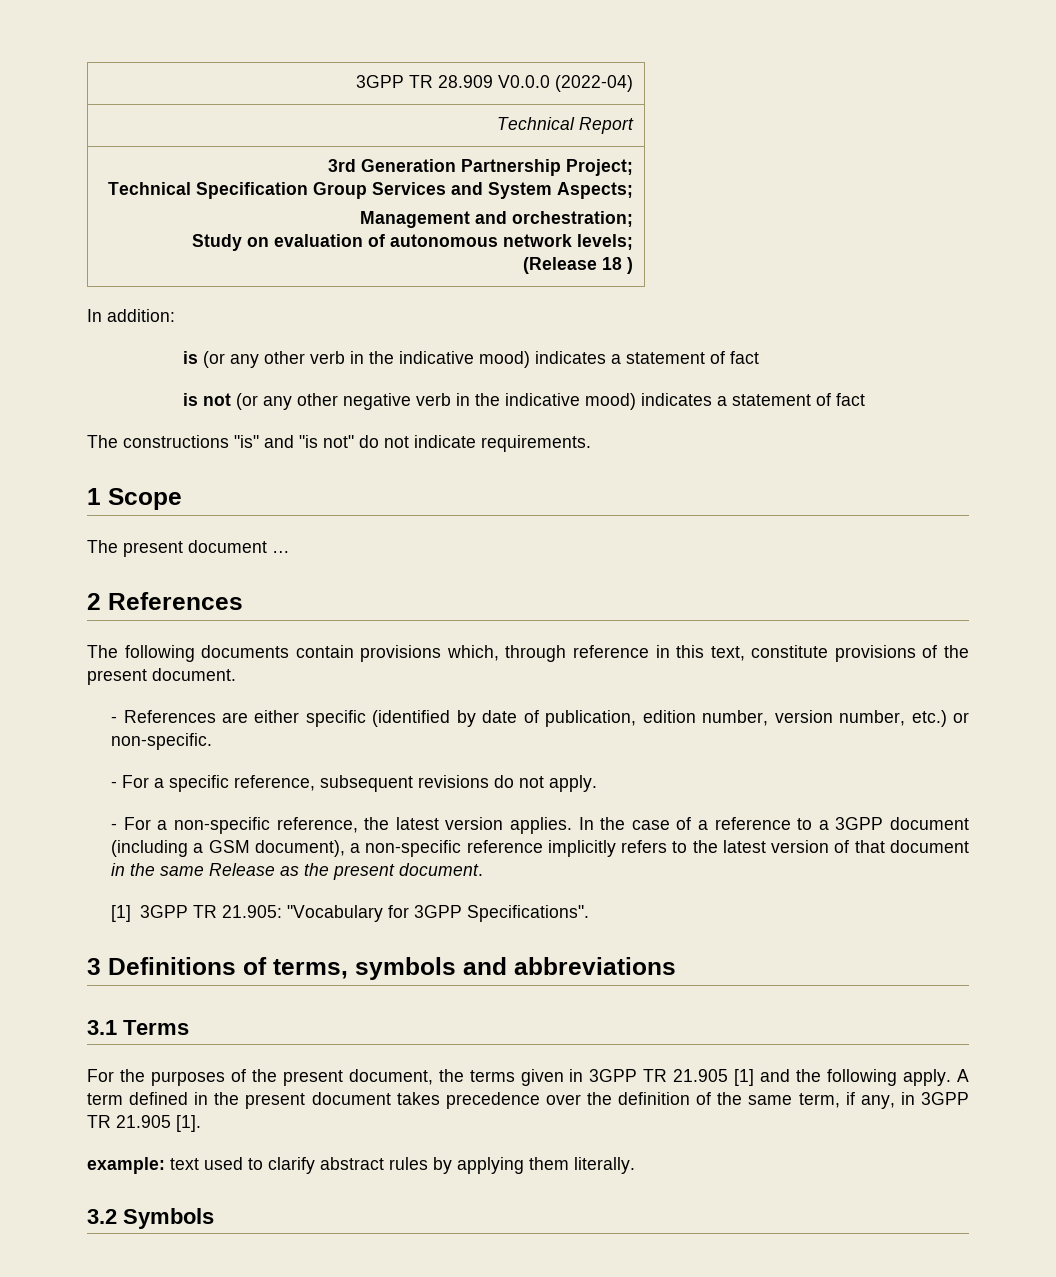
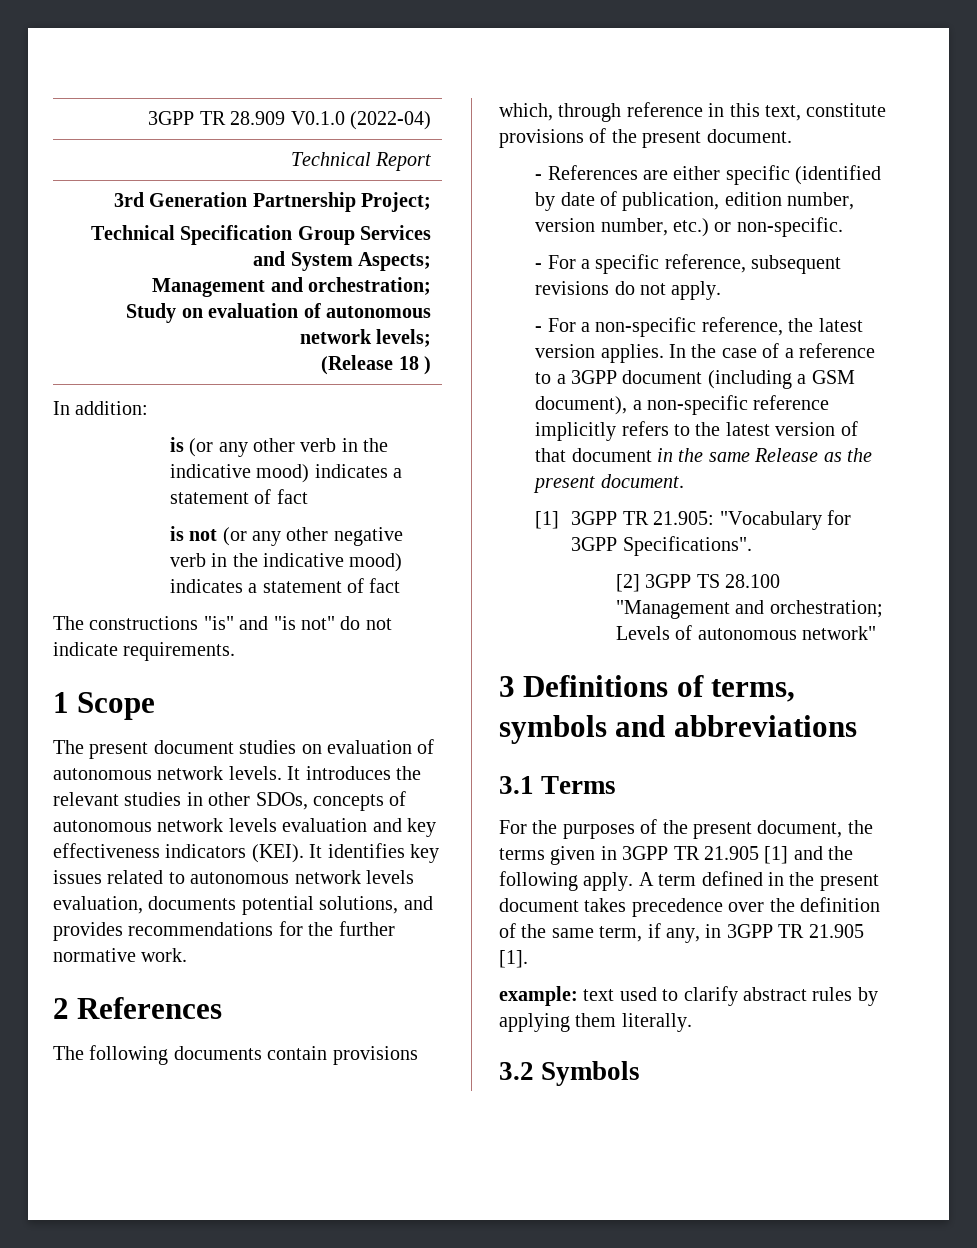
- 3GPP TR 28.909 V0.0.0 (2022-04)
+ 3GPP TR 28.909 V0.1.0 (2022-04)
- The present document …
+ The present document studies on evaluation of autonomous network levels. It introduces the relevant studies in other SDOs, concepts of autonomous network levels evaluation and key effectiveness indicators (KEI). It identifies key issues related to autonomous network levels evaluation, documents potential solutions, and provides recommendations for the further normative work.
+ [2] 3GPP TS 28.100 "Management and orchestration; Levels of autonomous network"

